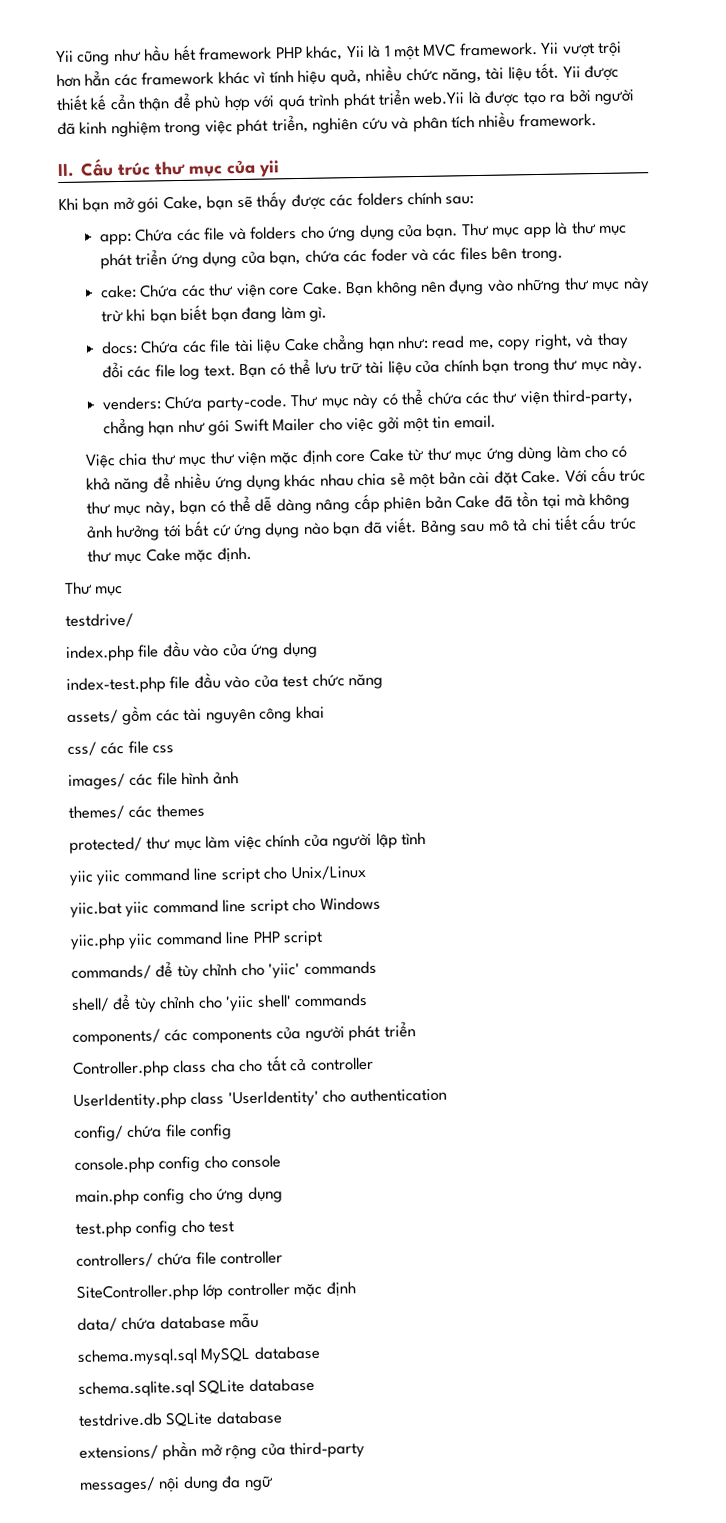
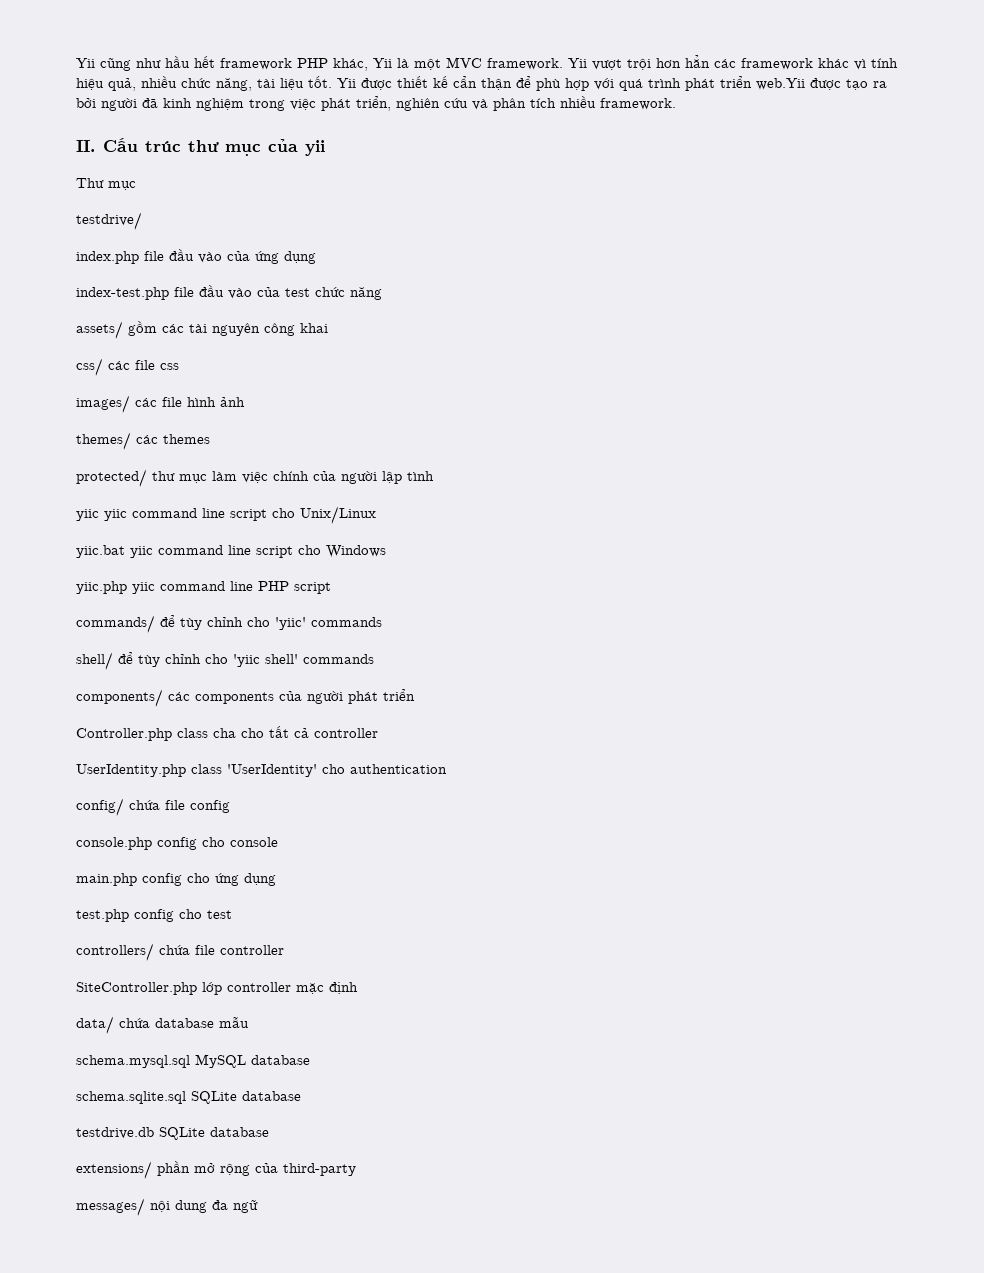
- Yii cũng như hầu hết framework PHP khác, Yii là 1 một MVC framework.
+ Yii cũng như hầu hết framework PHP khác, Yii là một MVC framework.
- Yii được thiết kế cẩn thận để phù hợp với quá trình phát triển web.Yii là được tạo ra bởi người đã kinh nghiệm trong việc phát triển, nghiên cứu và phân tích nhiều framework.
+ Yii được thiết kế cẩn thận để phù hợp với quá trình phát triển web.Yii được tạo ra bởi người đã kinh nghiệm trong việc phát triển, nghiên cứu và phân tích nhiều framework.
- Khi bạn mở gói Cake, bạn sẽ thấy được các folders chính sau:
- app: Chứa các file và folders cho ứng dụng của bạn. Thư mục app là thư mục phát triển ứng dụng của bạn, chứa các foder và các files bên trong.
- cake: Chứa các thư viện core Cake. Bạn không nên đụng vào những thư mục này trừ khi bạn biết bạn đang làm gì.
- docs: Chứa các file tài liệu Cake chẳng hạn như: read me, copy right, và thay đổi các file log text. Bạn có thể lưu trữ tài liệu của chính bạn trong thư mục này.
- venders: Chứa party-code. Thư mục này có thể chứa các thư viện third-party, chẳng hạn như gói Swift Mailer cho việc gởi một tin email.
- Việc chia thư mục thư viện mặc định core Cake từ thư mục ứng dùng làm cho có khả năng để nhiều ứng dụng khác nhau chia sẻ một bản cài đặt Cake. Với cấu trúc thư mục này, bạn có thể dễ dàng nâng cấp phiên bản Cake đã tồn tại mà không ảnh hưởng tới bất cứ ứng dụng nào bạn đã viết. Bảng sau mô tả chi tiết cấu trúc thư mục Cake mặc định.

